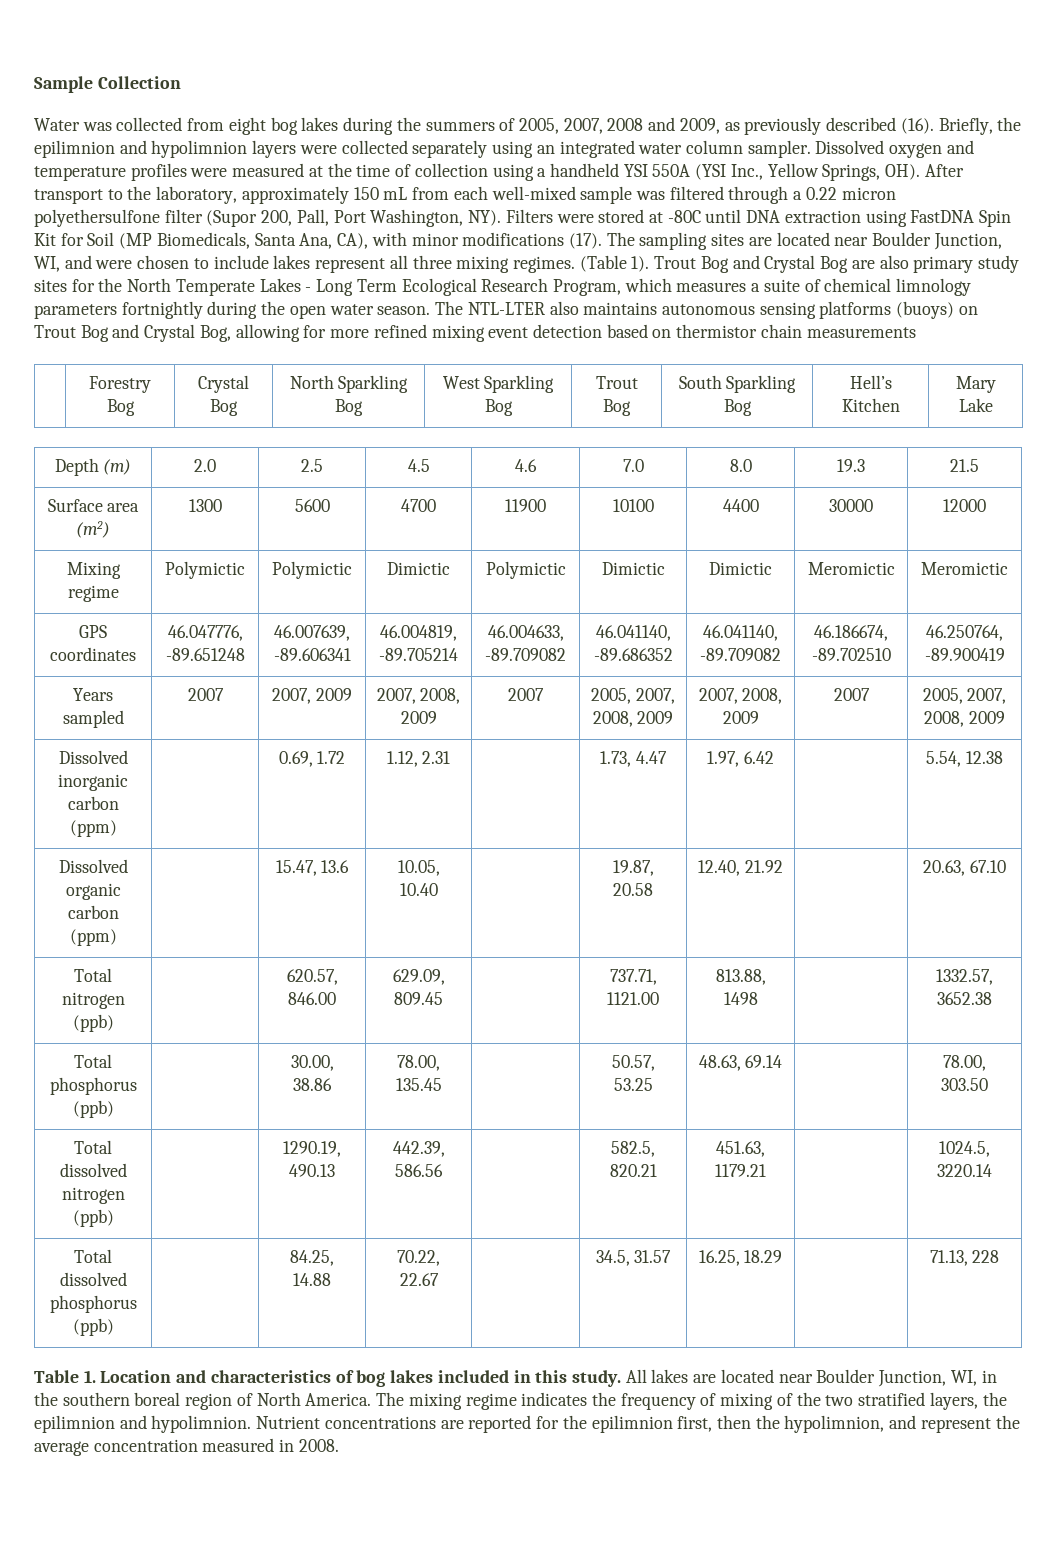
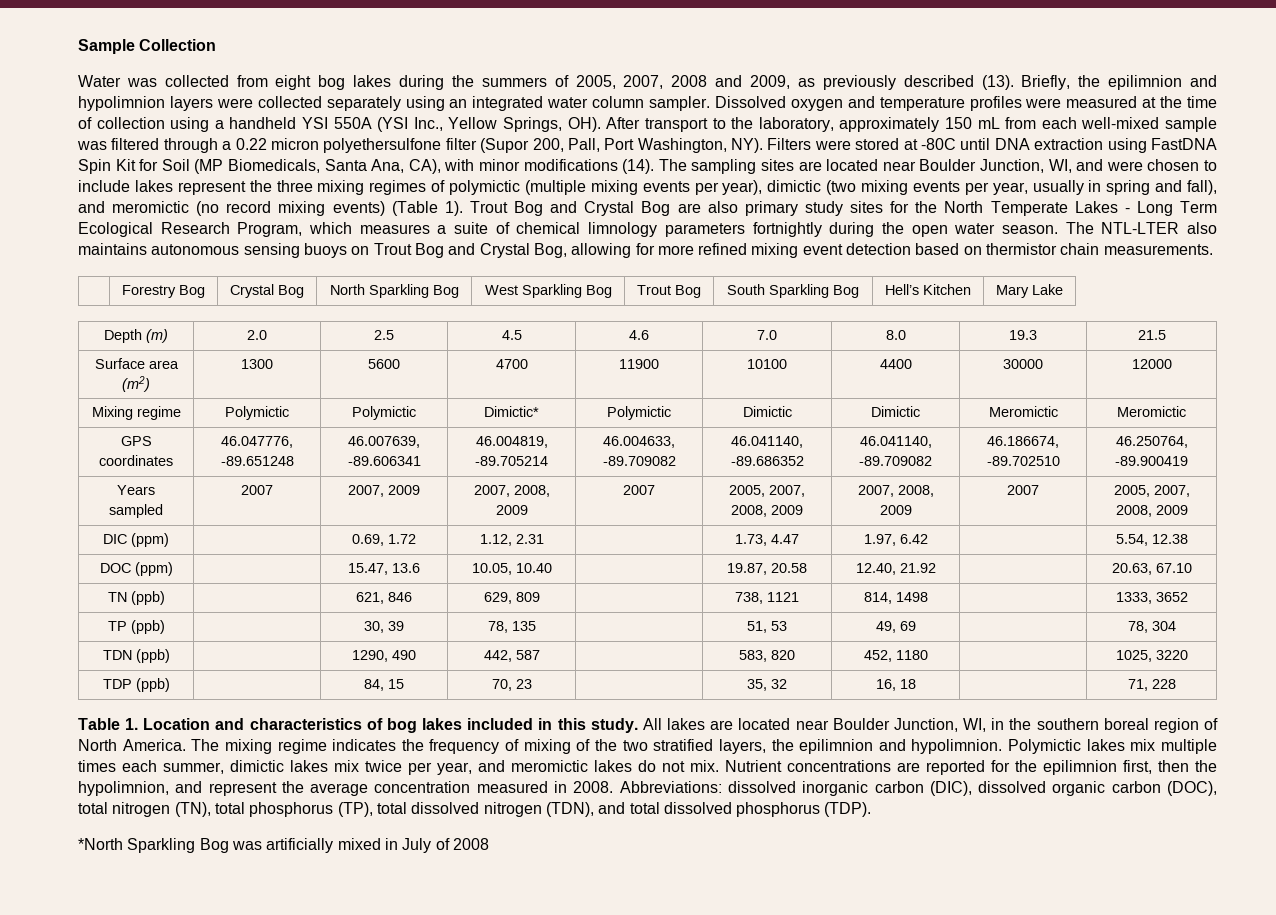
- Water was collected from eight bog lakes during the summers of 2005, 2007, 2008 and 2009, as previously described (16).
+ Water was collected from eight bog lakes during the summers of 2005, 2007, 2008 and 2009, as previously described (13).
- Dissolved oxygen and temperature profiles were measured at the time of collection using a handheld YSI 550A (YSI Inc., Yellow Springs, OH). After transport to the laboratory, approximately 150 mL from each well-mixed sample was filtered through a 0.22 micron polyethersulfone filter (Supor 200, Pall, Port Washington, NY). Filters were stored at -80C until DNA extraction using FastDNA Spin Kit for Soil (MP Biomedicals, Santa Ana, CA), with minor modifications (17).
+ Dissolved oxygen and temperature profiles were measured at the time of collection using a handheld YSI 550A (YSI Inc., Yellow Springs, OH). After transport to the laboratory, approximately 150 mL from each well-mixed sample was filtered through a 0.22 micron polyethersulfone filter (Supor 200, Pall, Port Washington, NY). Filters were stored at -80C until DNA extraction using FastDNA Spin Kit for Soil (MP Biomedicals, Santa Ana, CA), with minor modifications (14).
- The sampling sites are located near Boulder Junction, WI, and were chosen to include lakes represent all three mixing regimes. (Table 1).
+ The sampling sites are located near Boulder Junction, WI, and were chosen to include lakes represent the three mixing regimes of polymictic (multiple mixing events per year), dimictic (two mixing events per year, usually in spring and fall), and meromictic (no record mixing events) (Table 1).
- The NTL-LTER also maintains autonomous sensing platforms (buoys) on Trout Bog and Crystal Bog, allowing for more refined mixing event detection based on thermistor chain measurements
+ The NTL-LTER also maintains autonomous sensing buoys on Trout Bog and Crystal Bog, allowing for more refined mixing event detection based on thermistor chain measurements.
- Mixing regime | Polymictic | Polymictic | Dimictic | Polymictic | Dimictic | Dimictic | Meromictic | Meromictic
+ Mixing regime | Polymictic | Polymictic | Dimictic* | Polymictic | Dimictic | Dimictic | Meromictic | Meromictic
- Dissolved inorganic carbon (ppm) | | 0.69, 1.72 | 1.12, 2.31 | | 1.73, 4.47 | 1.97, 6.42 | | 5.54, 12.38
+ DIC (ppm) | | 0.69, 1.72 | 1.12, 2.31 | | 1.73, 4.47 | 1.97, 6.42 | | 5.54, 12.38
- Dissolved organic carbon (ppm) | | 15.47, 13.6 | 10.05, 10.40 | | 19.87, 20.58 | 12.40, 21.92 | | 20.63, 67.10
+ DOC (ppm) | | 15.47, 13.6 | 10.05, 10.40 | | 19.87, 20.58 | 12.40, 21.92 | | 20.63, 67.10
- Total nitrogen (ppb) | | 620.57, 846.00 | 629.09, 809.45 | | 737.71, 1121.00 | 813.88, 1498 | | 1332.57, 3652.38
- Total phosphorus (ppb) | | 30.00, 38.86 | 78.00, 135.45 | | 50.57, 53.25 | 48.63, 69.14 | | 78.00, 303.50
- Total dissolved nitrogen (ppb) | | 1290.19, 490.13 | 442.39, 586.56 | | 582.5, 820.21 | 451.63, 1179.21 | | 1024.5, 3220.14
- Total dissolved phosphorus (ppb) | | 84.25, 14.88 | 70.22, 22.67 | | 34.5, 31.57 | 16.25, 18.29 | | 71.13, 228
+ TN (ppb) | | 621, 846 | 629, 809 | | 738, 1121 | 814, 1498 | | 1333, 3652
+ TP (ppb) | | 30, 39 | 78, 135 | | 51, 53 | 49, 69 | | 78, 304
+ TDN (ppb) | | 1290, 490 | 442, 587 | | 583, 820 | 452, 1180 | | 1025, 3220
+ TDP (ppb) | | 84, 15 | 70, 23 | | 35, 32 | 16, 18 | | 71, 228
+ Polymictic lakes mix multiple times each summer, dimictic lakes mix twice per year, and meromictic lakes do not mix.
+ Abbreviations: dissolved inorganic carbon (DIC), dissolved organic carbon (DOC), total nitrogen (TN), total phosphorus (TP), total dissolved nitrogen (TDN), and total dissolved phosphorus (TDP).
+ *North Sparkling Bog was artificially mixed in July of 2008

